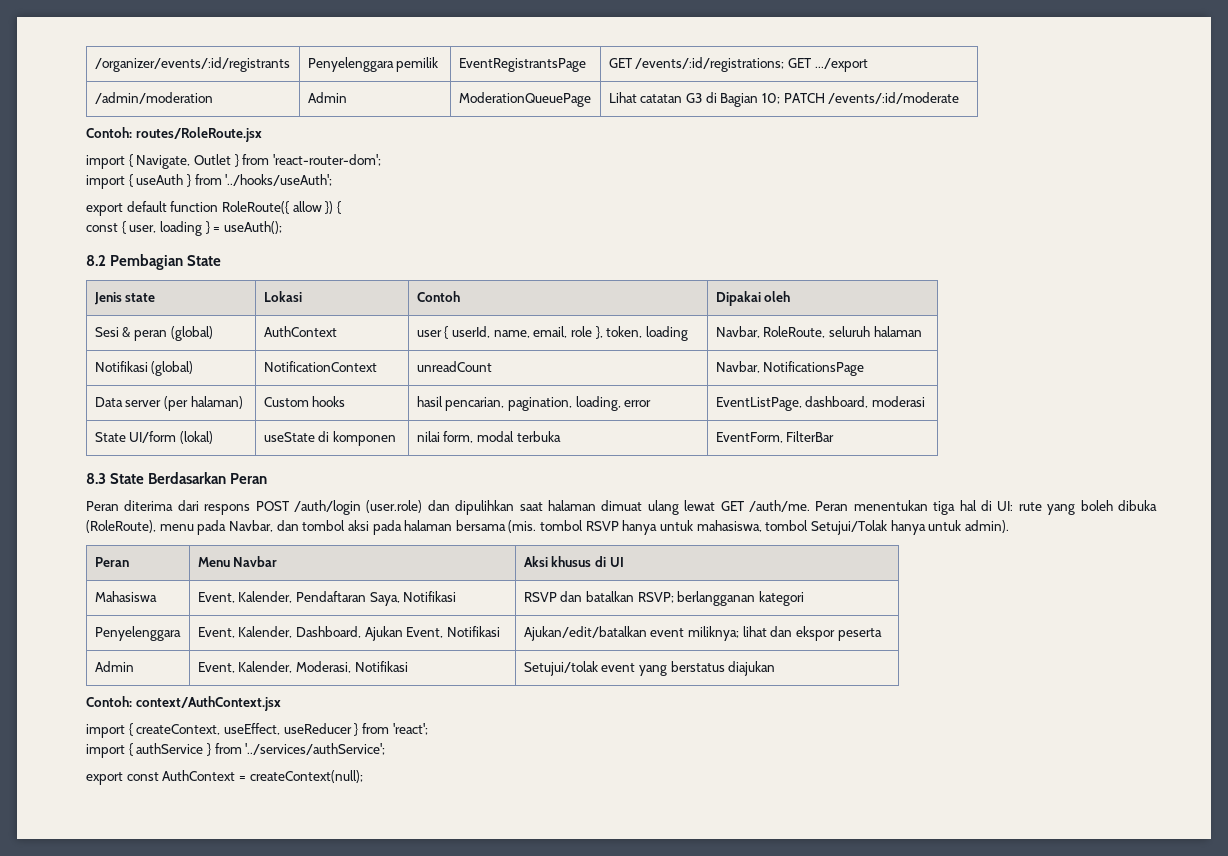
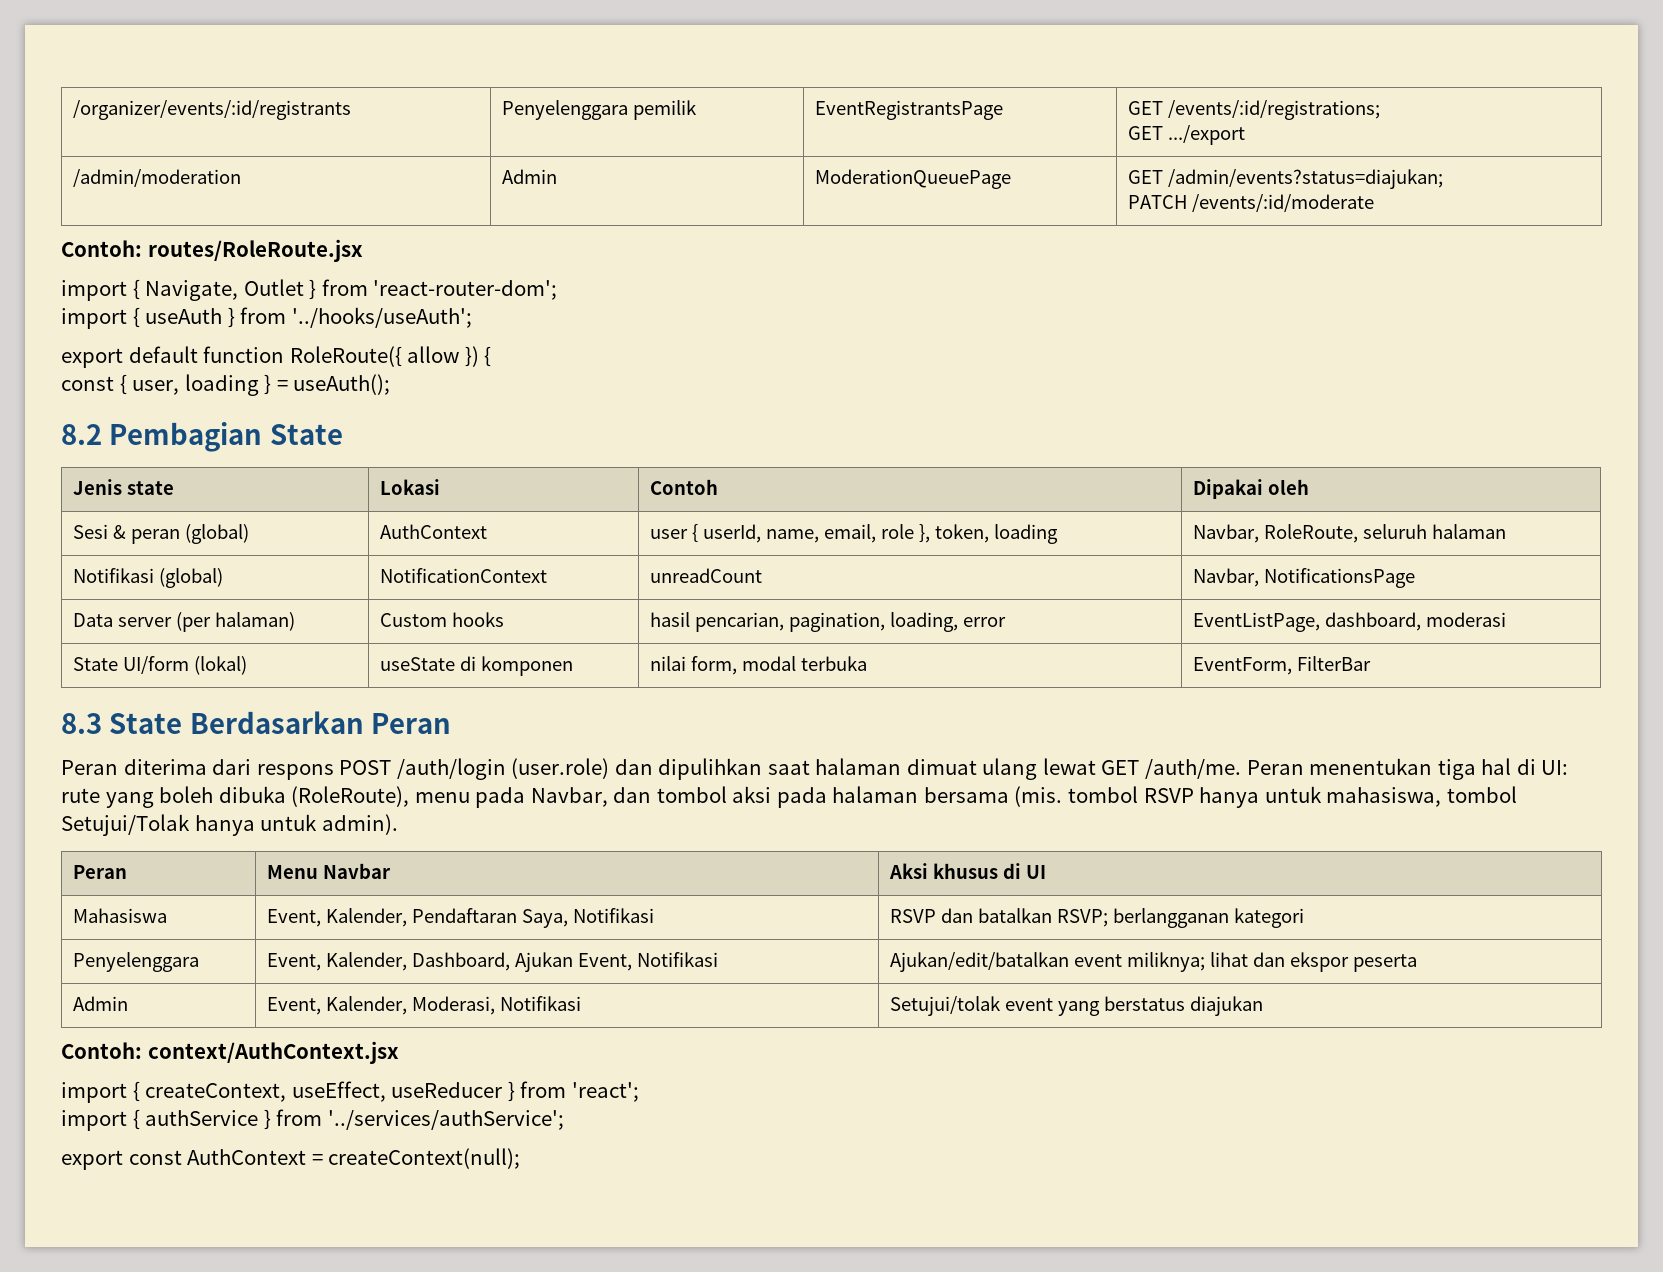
- /organizer/events/:id/registrants | Penyelenggara pemilik | EventRegistrantsPage | GET /events/:id/registrations; GET .../export
+ /organizer/events/:id/registrants | Penyelenggara pemilik | EventRegistrantsPage | GET /events/:id/registrations;
+ GET .../export
- /admin/moderation | Admin | ModerationQueuePage | Lihat catatan G3 di Bagian 10; PATCH /events/:id/moderate
+ /admin/moderation | Admin | ModerationQueuePage | GET /admin/events?status=diajukan;
+ PATCH /events/:id/moderate

